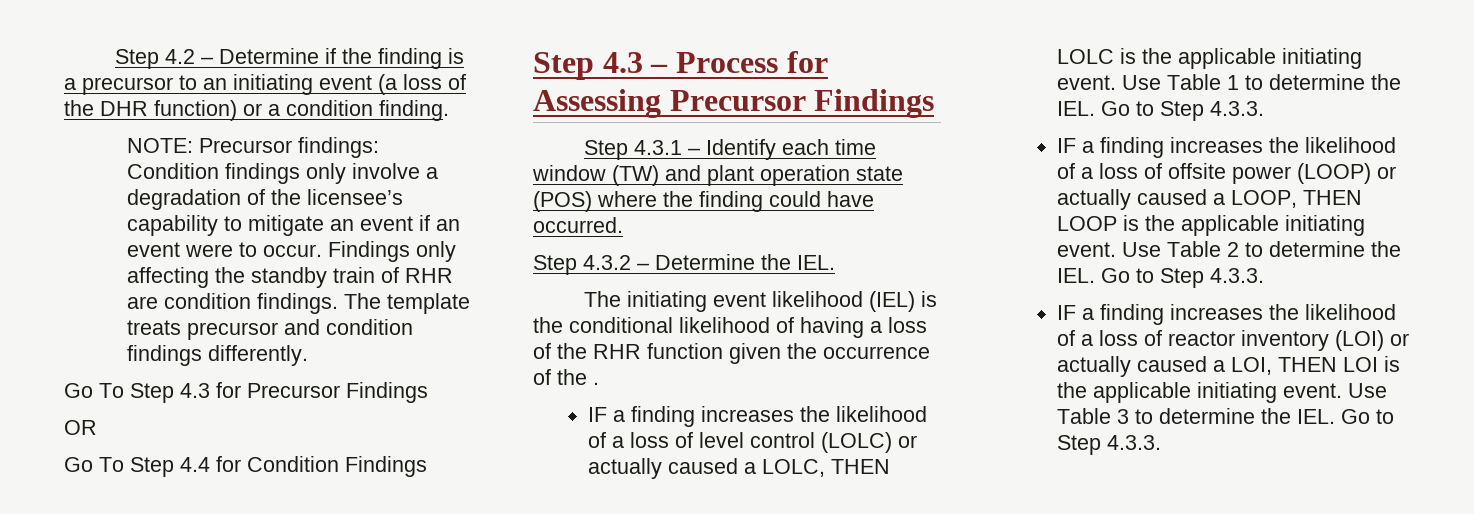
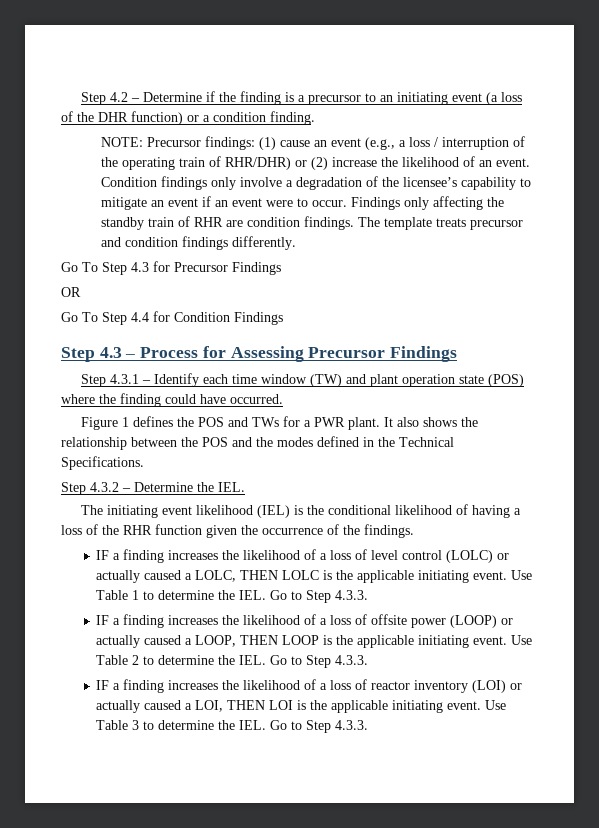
- NOTE: Precursor findings: Condition findings only involve a degradation of the licensee’s capability to mitigate an event if an event were to occur.
+ NOTE: Precursor findings: (1) cause an event (e.g., a loss / interruption of the operating train of RHR/DHR) or (2) increase the likelihood of an event. Condition findings only involve a degradation of the licensee’s capability to mitigate an event if an event were to occur.
+ Figure 1 defines the POS and TWs for a PWR plant. It also shows the relationship between the POS and the modes defined in the Technical Specifications.
- The initiating event likelihood (IEL) is the conditional likelihood of having a loss of the RHR function given the occurrence of the .
+ The initiating event likelihood (IEL) is the conditional likelihood of having a loss of the RHR function given the occurrence of the findings.

